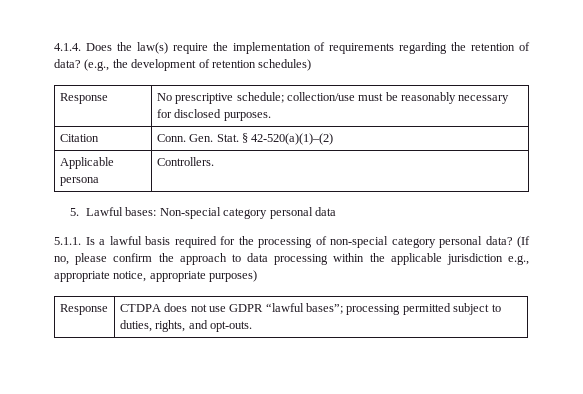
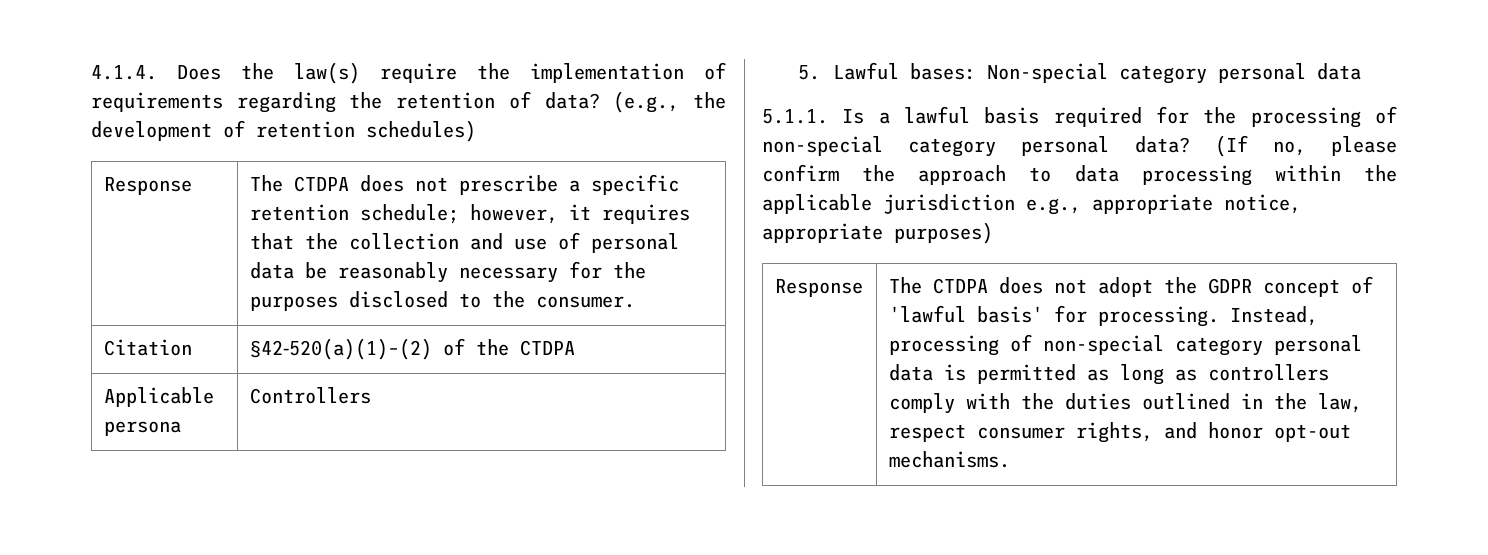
- Response | No prescriptive schedule; collection/use must be reasonably necessary for disclosed purposes.
- Citation | Conn. Gen. Stat. § 42‑520(a)(1)–(2)
+ Response | The CTDPA does not prescribe a specific retention schedule; however, it requires that the collection and use of personal data be reasonably necessary for the purposes disclosed to the consumer.
+ Citation | §42‑520(a)(1)–(2) of the CTDPA
- Applicable persona | Controllers.
+ Applicable persona | Controllers
- CTDPA does not use GDPR “lawful bases”; processing permitted subject to duties, rights, and opt‑outs.
+ The CTDPA does not adopt the GDPR concept of 'lawful basis' for processing. Instead, processing of non-special category personal data is permitted as long as controllers comply with the duties outlined in the law, respect consumer rights, and honor opt-out mechanisms.

